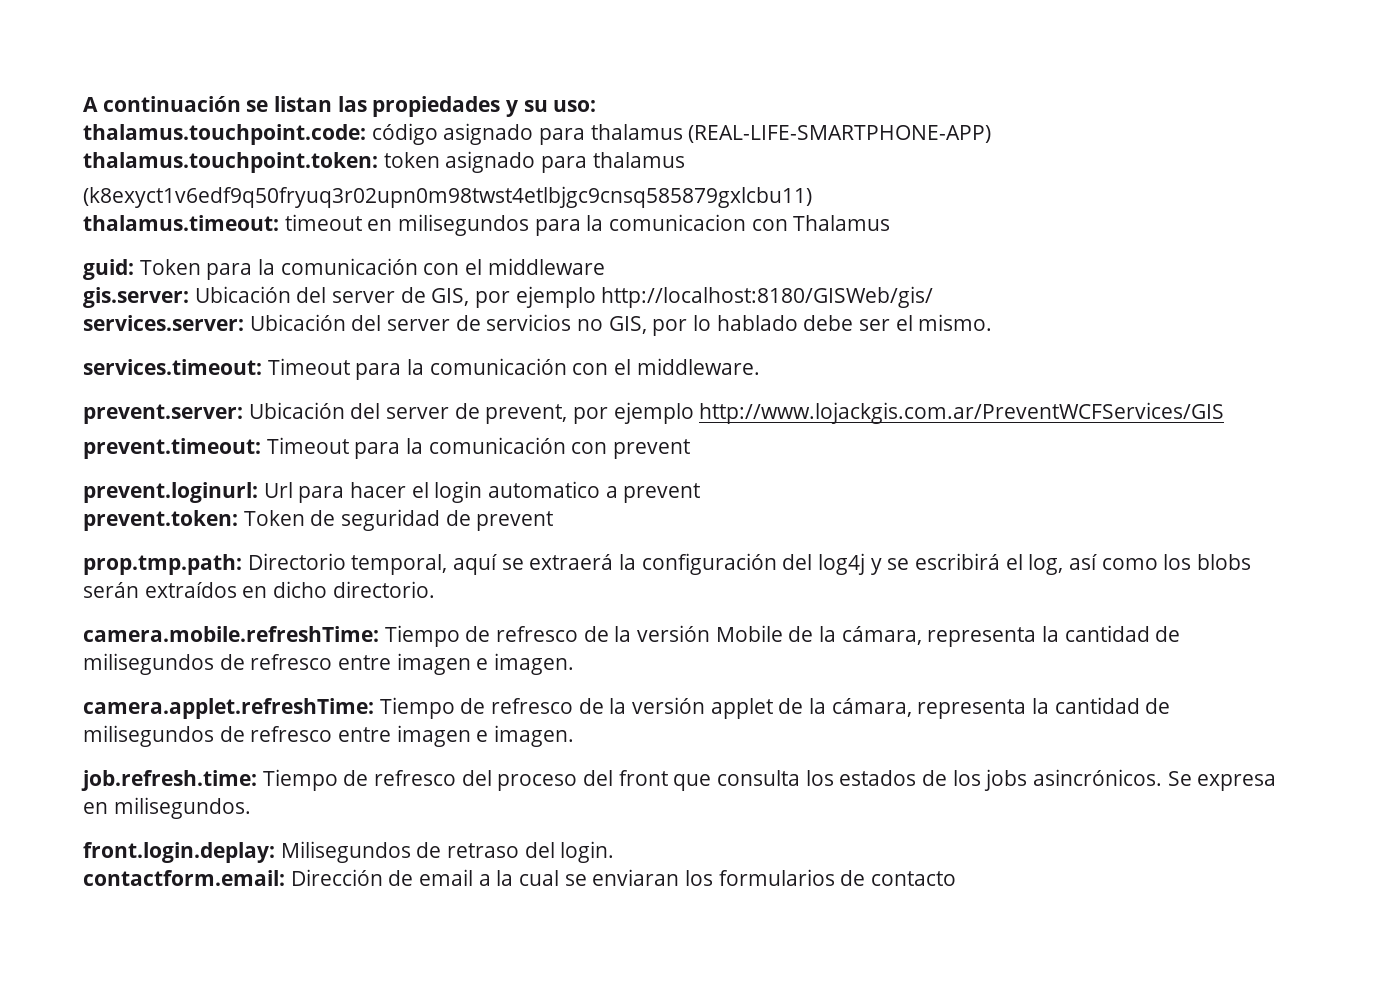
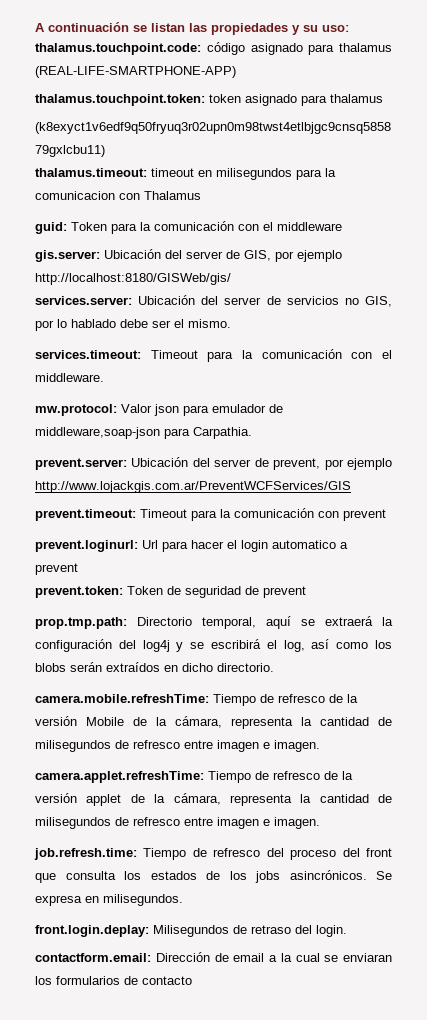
+ mw.protocol: Valor json para emulador de middleware,soap-json para Carpathia.

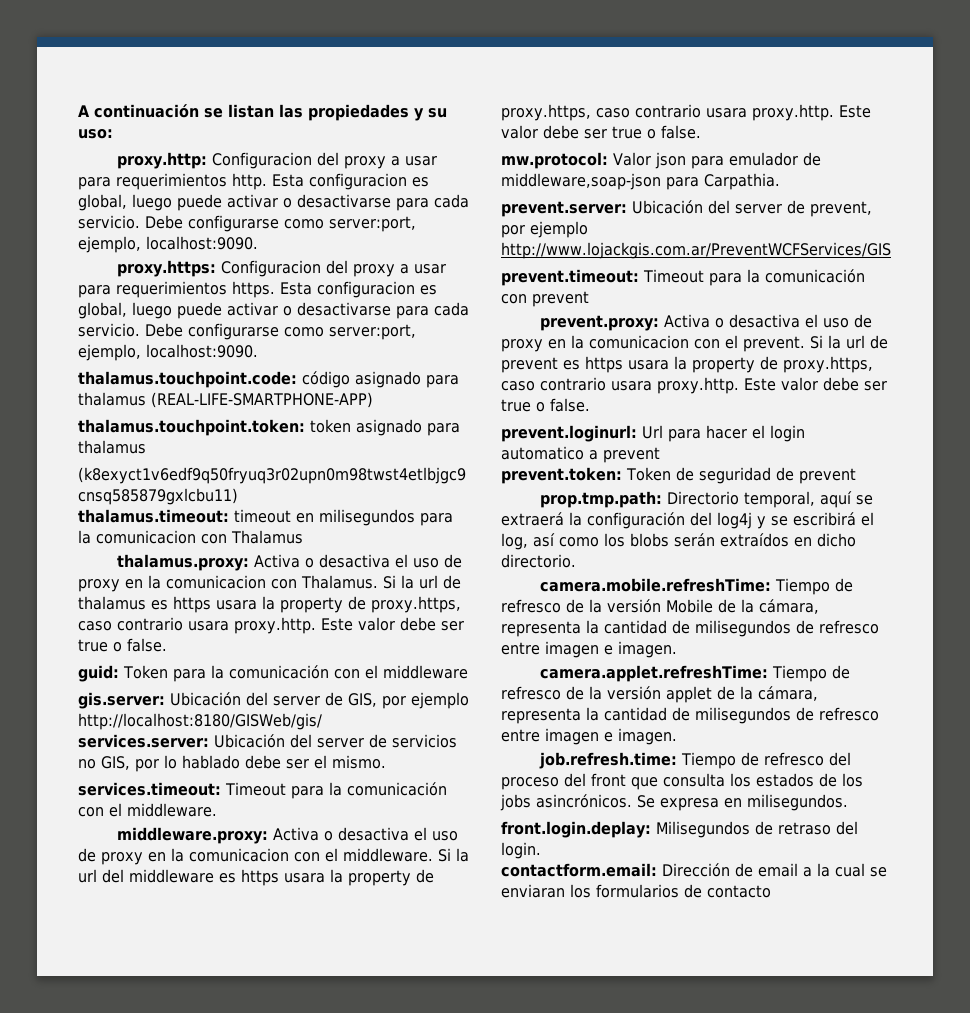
+ proxy.http: Configuracion del proxy a usar para requerimientos http. Esta configuracion es global, luego puede activar o desactivarse para cada servicio. Debe configurarse como server:port, ejemplo, localhost:9090.
+ proxy.https: Configuracion del proxy a usar para requerimientos https. Esta configuracion es global, luego puede activar o desactivarse para cada servicio. Debe configurarse como server:port, ejemplo, localhost:9090.
+ thalamus.proxy: Activa o desactiva el uso de proxy en la comunicacion con Thalamus. Si la url de thalamus es https usara la property de proxy.https, caso contrario usara proxy.http. Este valor debe ser true o false.
+ middleware.proxy: Activa o desactiva el uso de proxy en la comunicacion con el middleware. Si la url del middleware es https usara la property de proxy.https, caso contrario usara proxy.http. Este valor debe ser true o false.
+ prevent.proxy: Activa o desactiva el uso de proxy en la comunicacion con el prevent. Si la url de prevent es https usara la property de proxy.https, caso contrario usara proxy.http. Este valor debe ser true o false.

